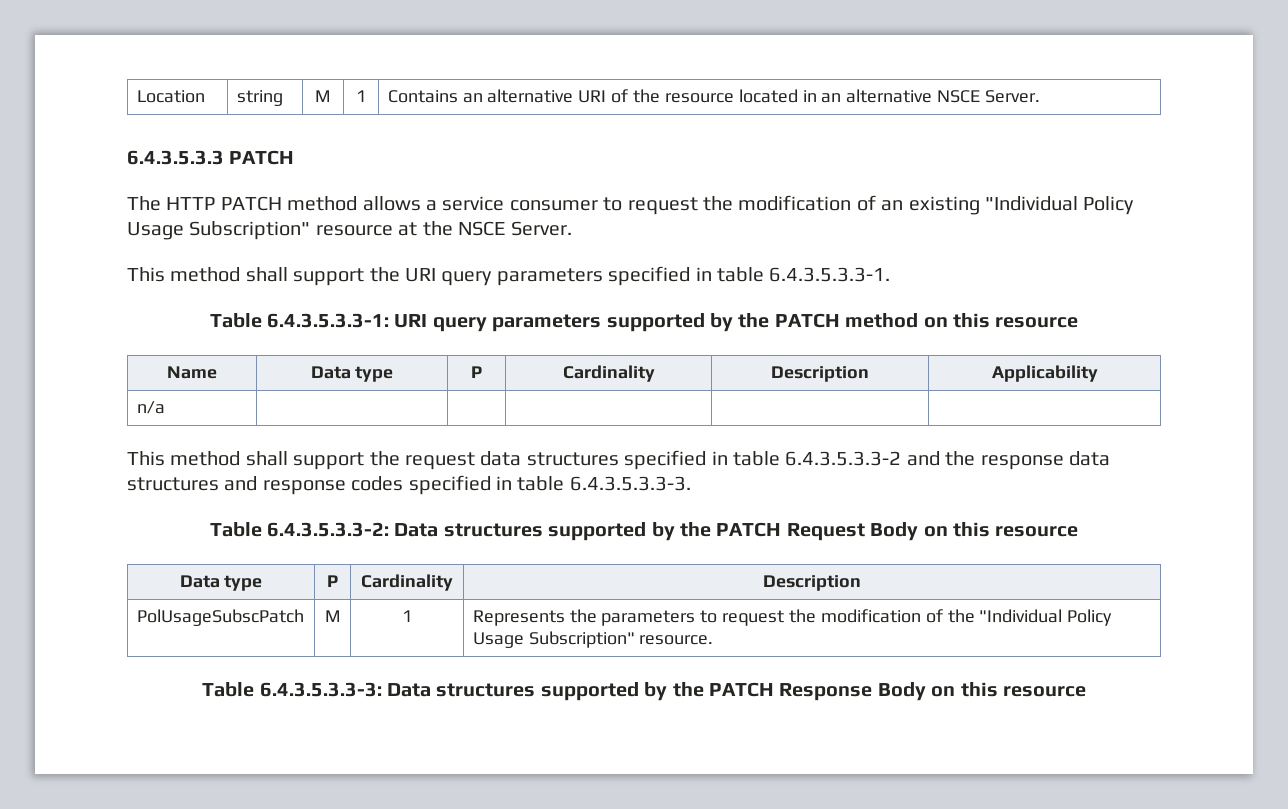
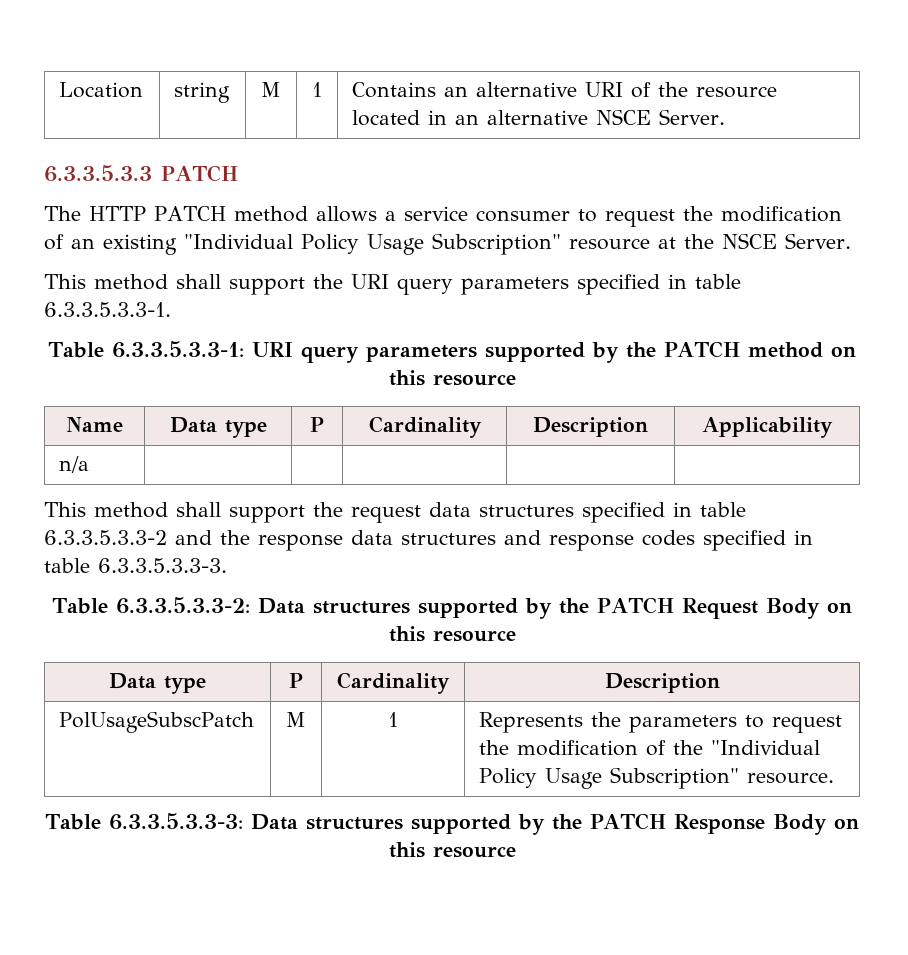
- 6.4.3.5.3.3 PATCH
+ 6.3.3.5.3.3 PATCH
- This method shall support the URI query parameters specified in table 6.4.3.5.3.3-1.
- Table 6.4.3.5.3.3-1: URI query parameters supported by the PATCH method on this resource
+ This method shall support the URI query parameters specified in table 6.3.3.5.3.3-1.
+ Table 6.3.3.5.3.3-1: URI query parameters supported by the PATCH method on this resource
- This method shall support the request data structures specified in table 6.4.3.5.3.3-2 and the response data structures and response codes specified in table 6.4.3.5.3.3-3.
- Table 6.4.3.5.3.3-2: Data structures supported by the PATCH Request Body on this resource
+ This method shall support the request data structures specified in table 6.3.3.5.3.3-2 and the response data structures and response codes specified in table 6.3.3.5.3.3-3.
+ Table 6.3.3.5.3.3-2: Data structures supported by the PATCH Request Body on this resource
- Table 6.4.3.5.3.3-3: Data structures supported by the PATCH Response Body on this resource
+ Table 6.3.3.5.3.3-3: Data structures supported by the PATCH Response Body on this resource

